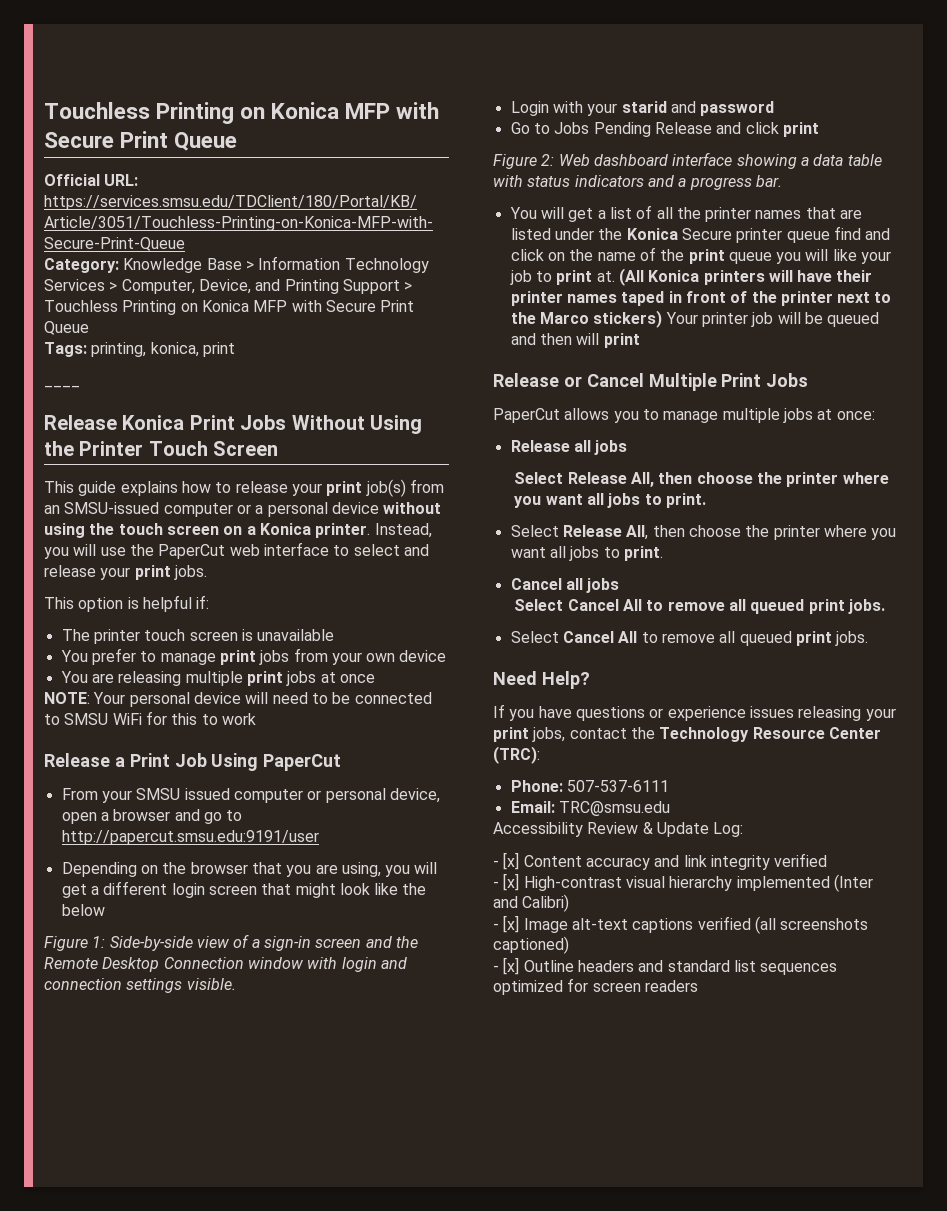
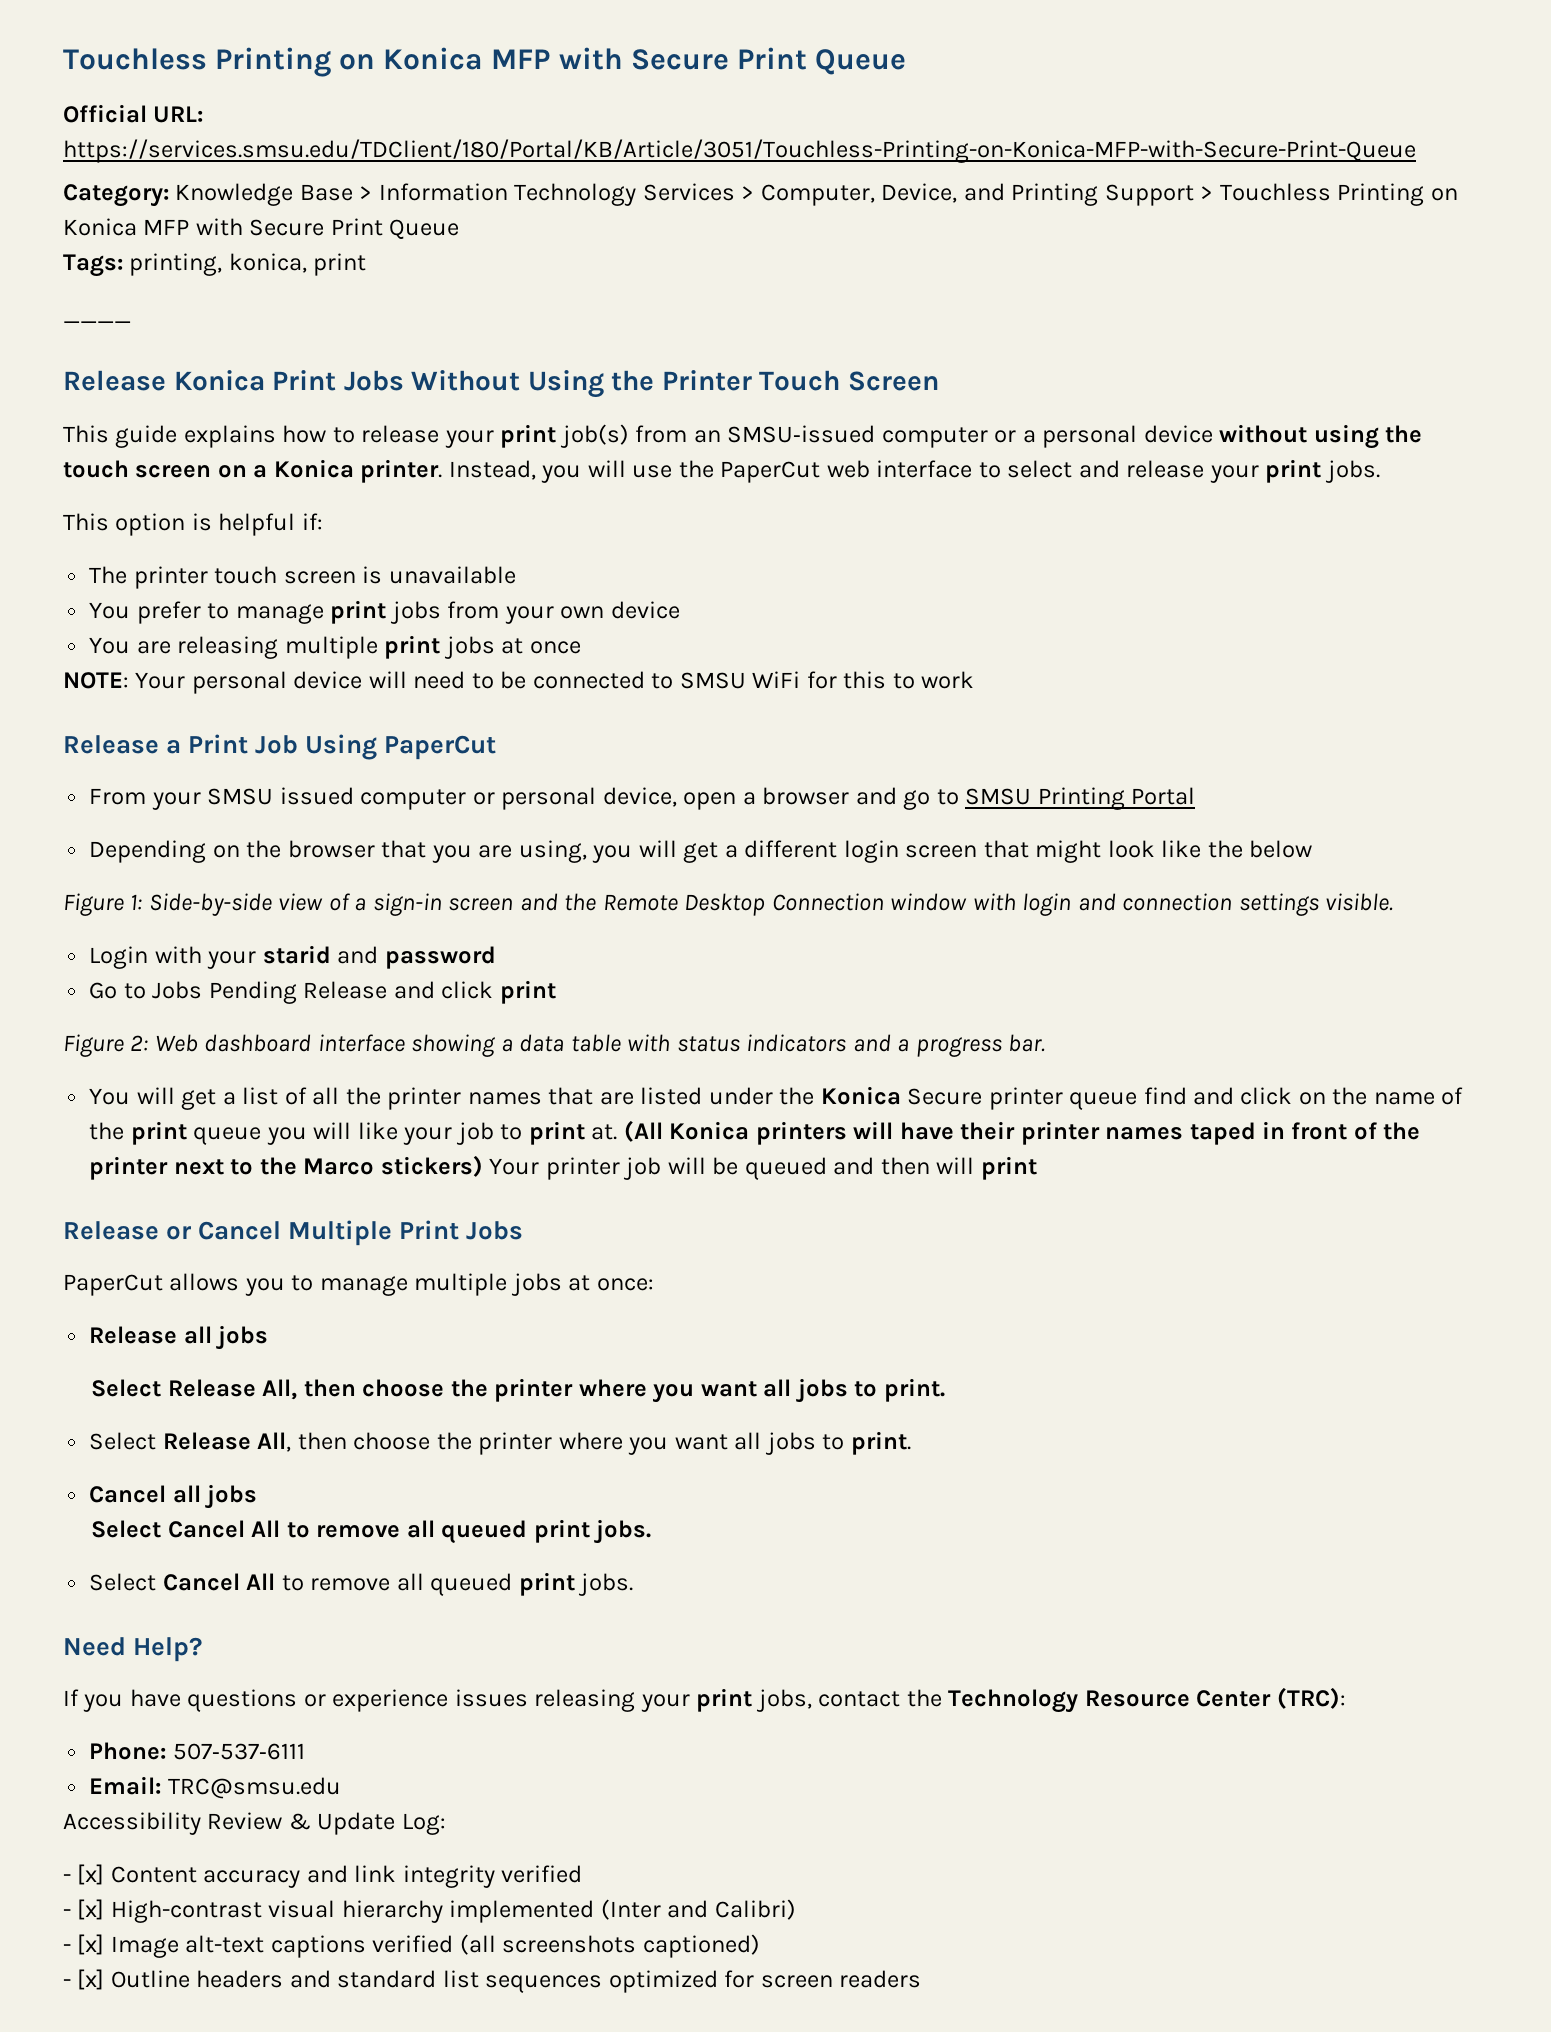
- From your SMSU issued computer or personal device, open a browser and go to http://papercut.smsu.edu:9191/user
+ From your SMSU issued computer or personal device, open a browser and go to SMSU Printing Portal

